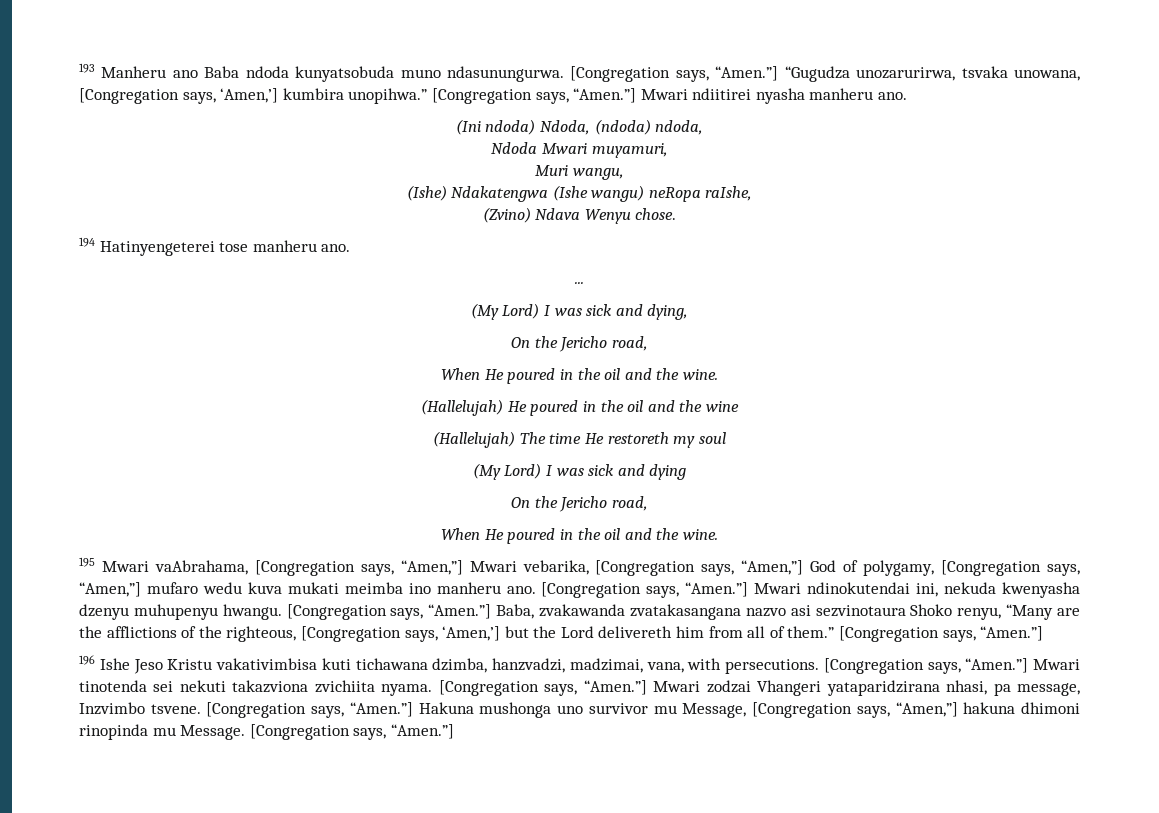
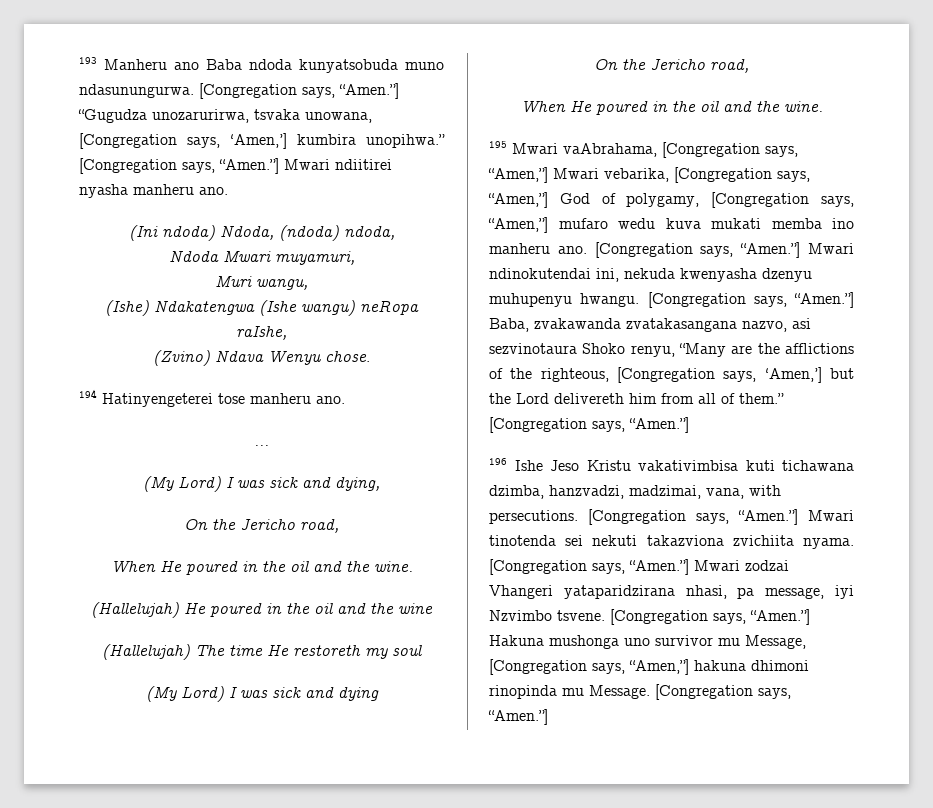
- 195 Mwari vaAbrahama, [Congregation says, “Amen,”] Mwari vebarika, [Congregation says, “Amen,”] God of polygamy, [Congregation says, “Amen,”] mufaro wedu kuva mukati meimba ino manheru ano.
+ 195 Mwari vaAbrahama, [Congregation says, “Amen,”] Mwari vebarika, [Congregation says, “Amen,”] God of polygamy, [Congregation says, “Amen,”] mufaro wedu kuva mukati memba ino manheru ano.
- Baba, zvakawanda zvatakasangana nazvo asi sezvinotaura Shoko renyu, “Many are the afflictions of the righteous, [Congregation says, ‘Amen,’] but the Lord delivereth him from all of them.”
+ Baba, zvakawanda zvatakasangana nazvo, asi sezvinotaura Shoko renyu, “Many are the afflictions of the righteous, [Congregation says, ‘Amen,’] but the Lord delivereth him from all of them.”
- Mwari zodzai Vhangeri yataparidzirana nhasi, pa message, Inzvimbo tsvene.
+ Mwari zodzai Vhangeri yataparidzirana nhasi, pa message, iyi Nzvimbo tsvene.

